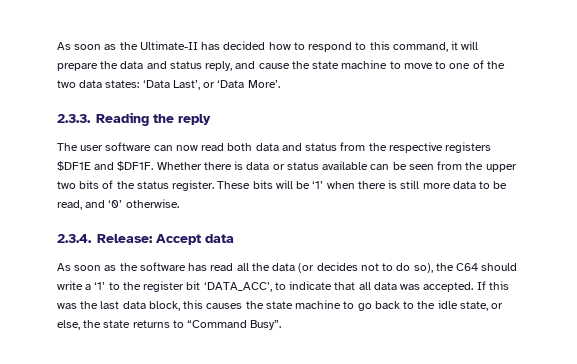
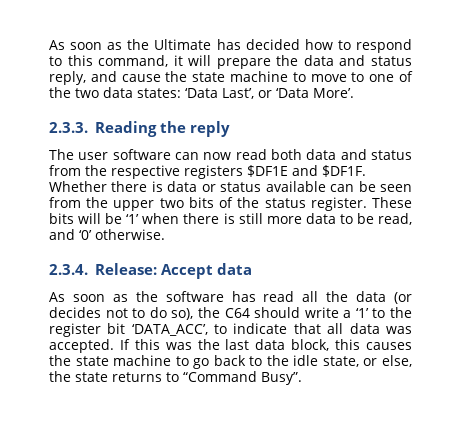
- As soon as the Ultimate-II has decided how to respond to this command, it will prepare the data and status reply, and cause the state machine to move to one of the two data states: ‘Data Last’, or ‘Data More’.
+ As soon as the Ultimate has decided how to respond to this command, it will prepare the data and status reply, and cause the state machine to move to one of the two data states: ‘Data Last’, or ‘Data More’.

